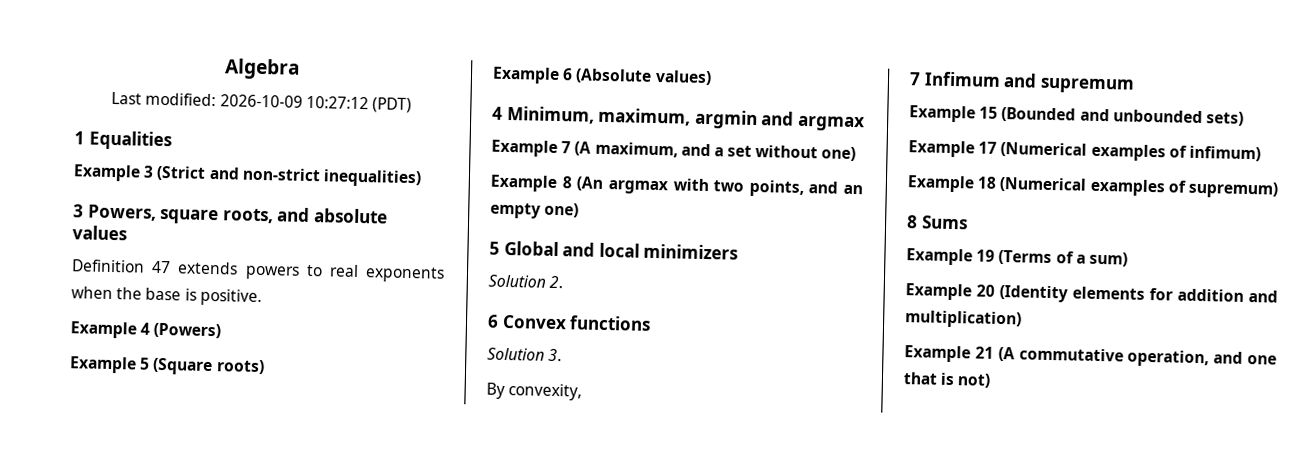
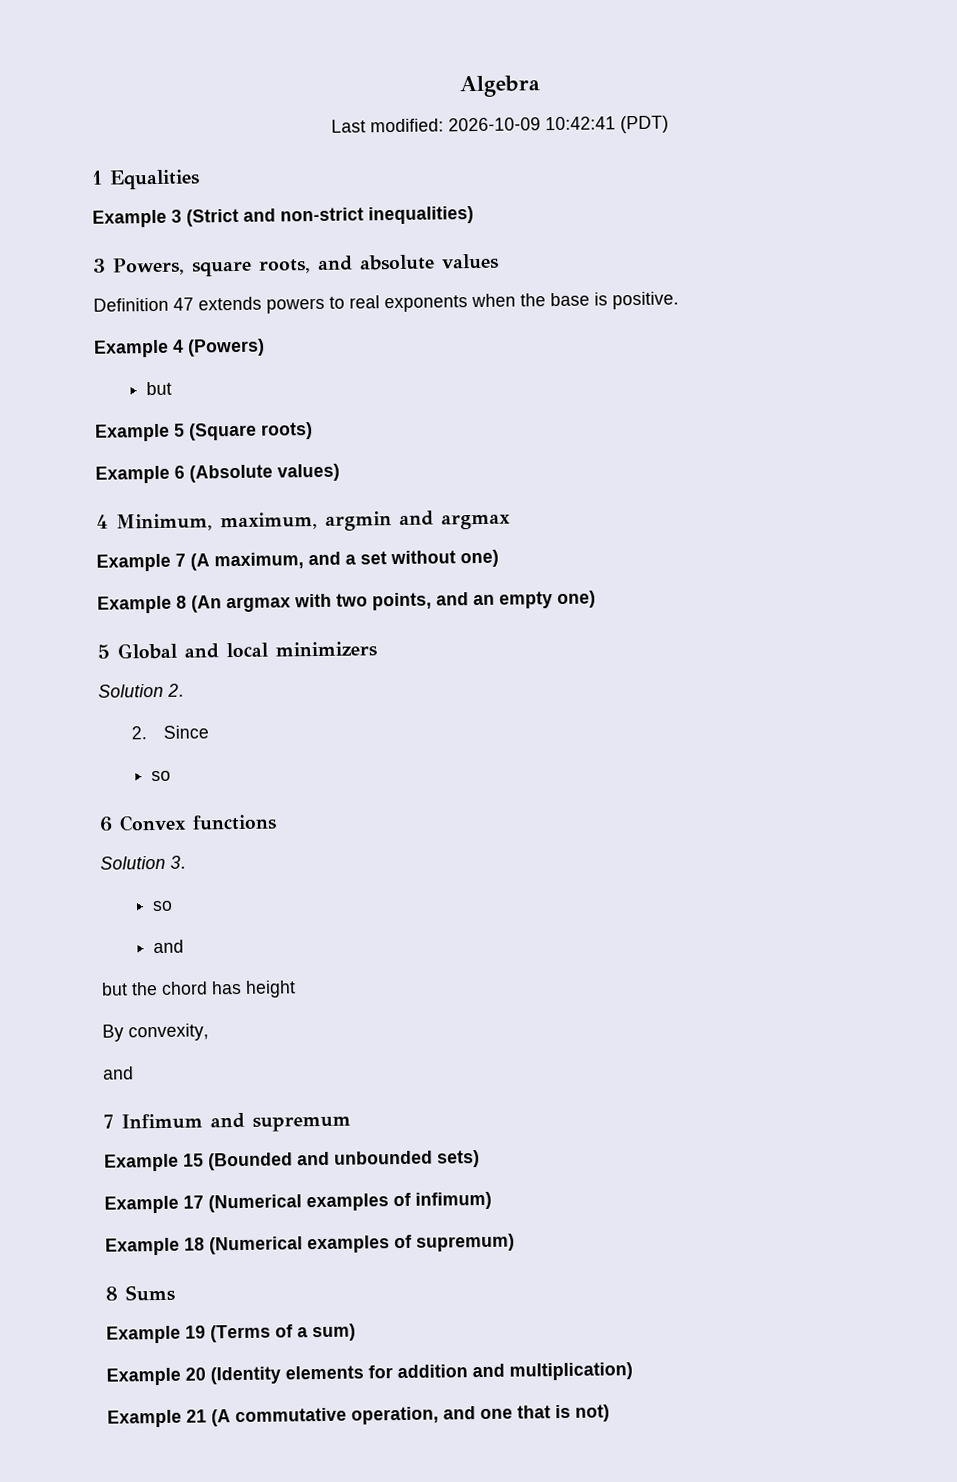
- Last modified: 2026-10-09 10:27:12 (PDT)
+ Last modified: 2026-10-09 10:42:41 (PDT)
  Example 4 (Powers)
+ but
+ 2. Since
+ so
  Solution 3.
+ so
+ and
+ but the chord has height
  By convexity,
+ and

